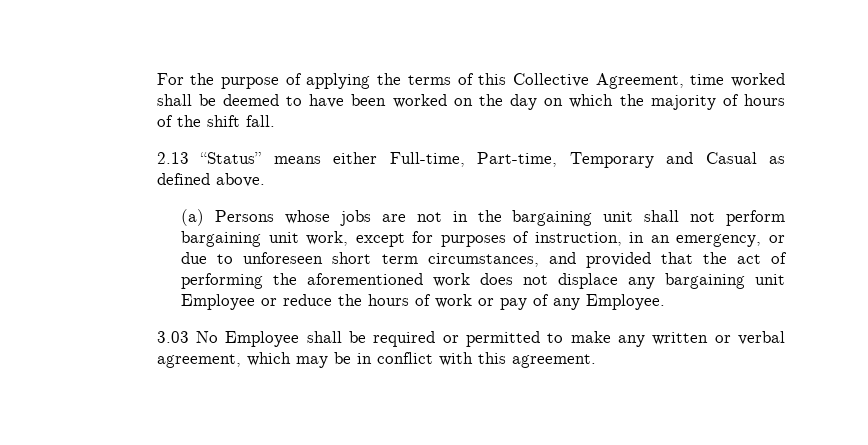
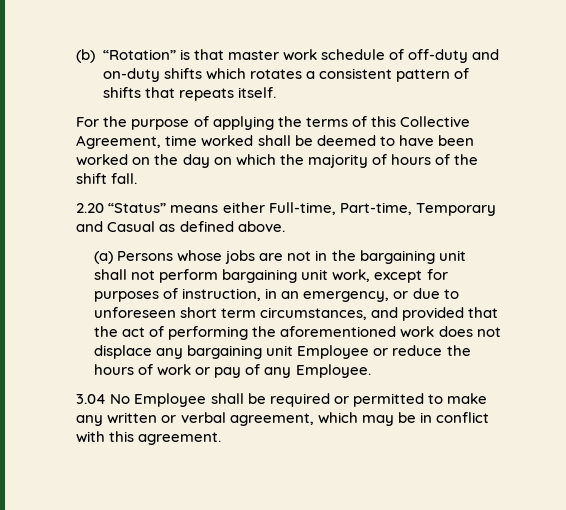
+ (b) “Rotation” is that master work schedule of off-duty and on-duty shifts which rotates a consistent pattern of shifts that repeats itself.
- 2.13 “Status” means either Full-time, Part-time, Temporary and Casual as defined above.
+ 2.20 “Status” means either Full-time, Part-time, Temporary and Casual as defined above.
- 3.03 No Employee shall be required or permitted to make any written or verbal agreement, which may be in conflict with this agreement.
+ 3.04 No Employee shall be required or permitted to make any written or verbal agreement, which may be in conflict with this agreement.

